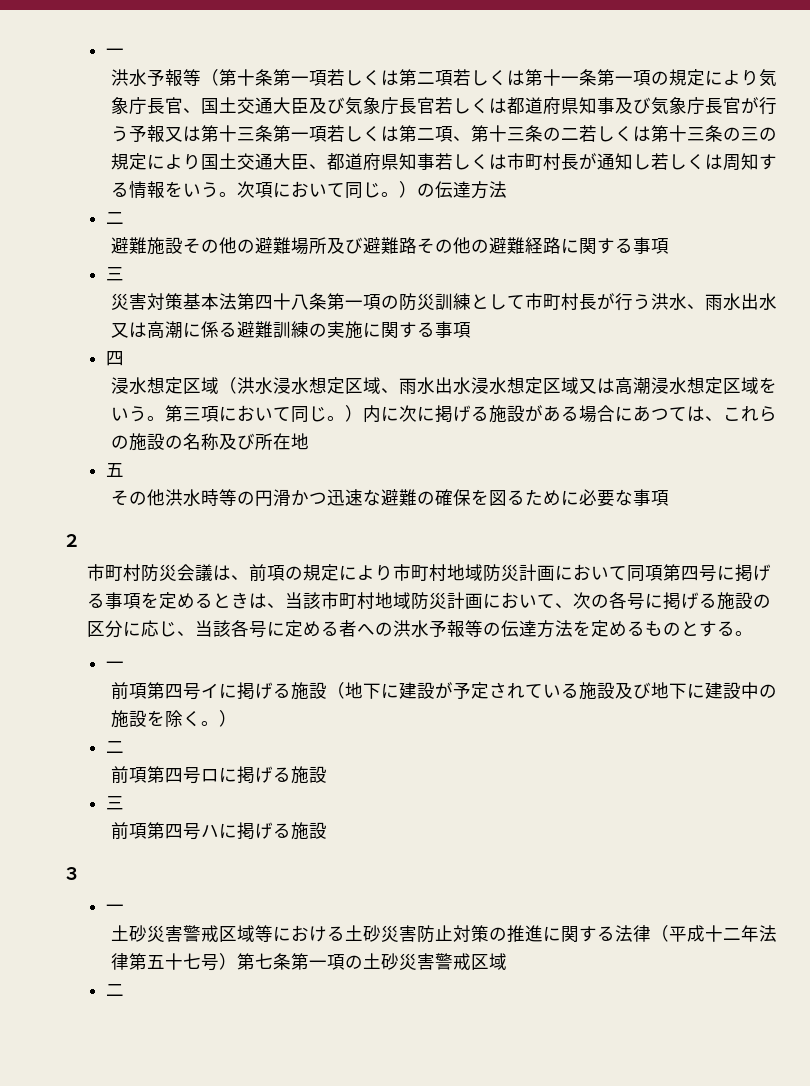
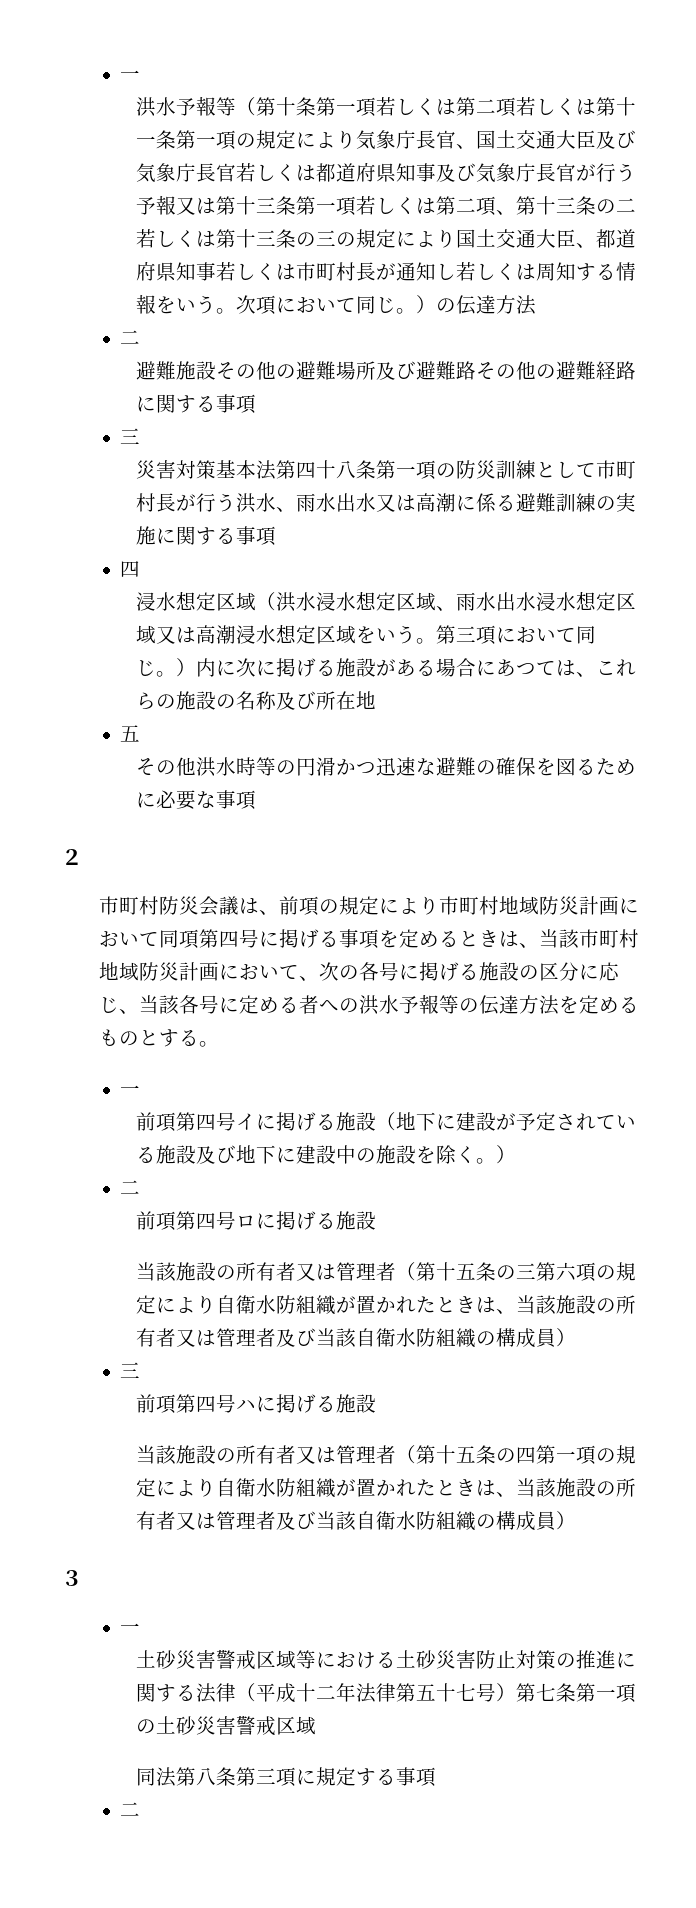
+ 当該施設の所有者又は管理者（第十五条の三第六項の規定により自衛水防組織が置かれたときは、当該施設の所有者又は管理者及び当該自衛水防組織の構成員）
+ 当該施設の所有者又は管理者（第十五条の四第一項の規定により自衛水防組織が置かれたときは、当該施設の所有者又は管理者及び当該自衛水防組織の構成員）
+ 同法第八条第三項に規定する事項

